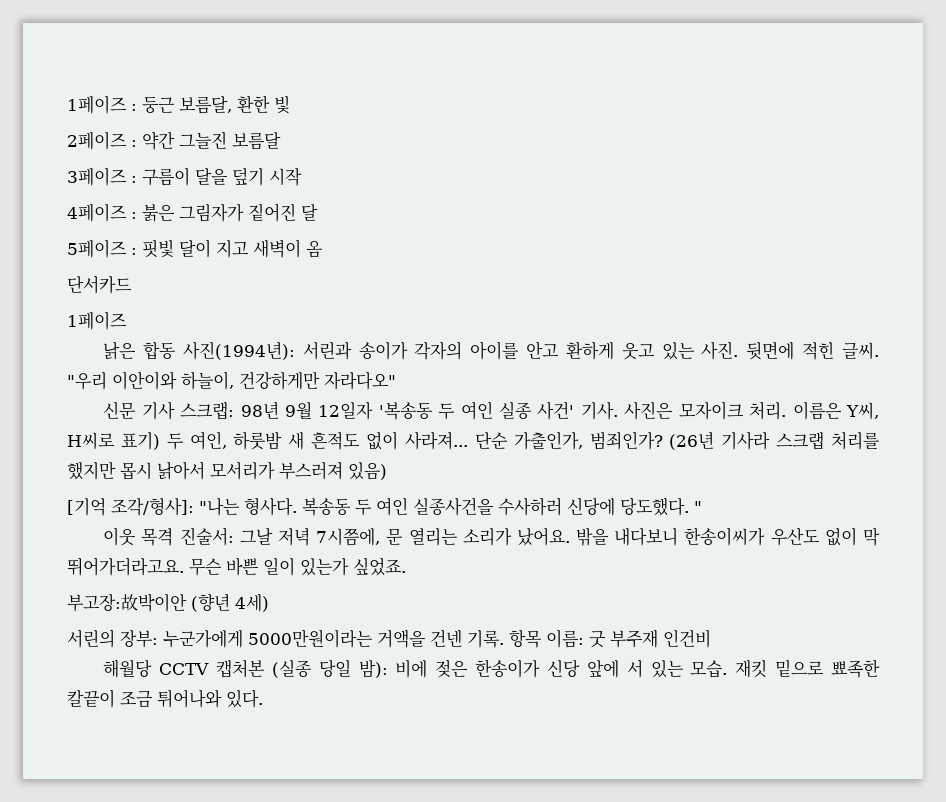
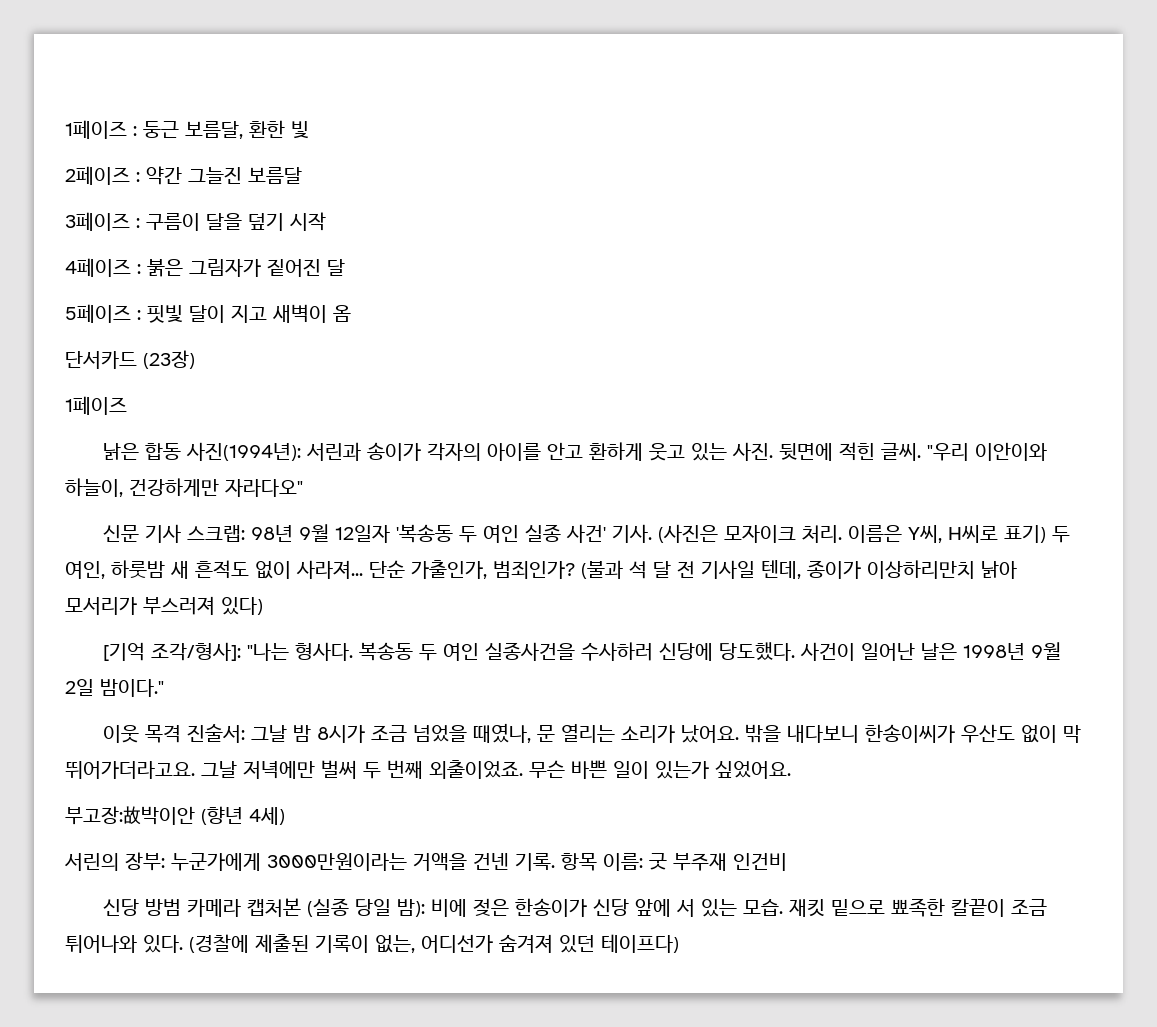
- 단서카드
+ 단서카드 (23장)
- 사진은 모자이크 처리.
+ (사진은 모자이크 처리.
- (26년 기사라 스크랩 처리를 했지만 몹시 낡아서 모서리가 부스러져 있음)
+ (불과 석 달 전 기사일 텐데, 종이가 이상하리만치 낡아 모서리가 부스러져 있다)
- "
+ 사건이 일어난 날은 1998년 9월 2일 밤이다."
- 이웃 목격 진술서: 그날 저녁 7시쯤에, 문 열리는 소리가 났어요.
+ 이웃 목격 진술서: 그날 밤 8시가 조금 넘었을 때였나, 문 열리는 소리가 났어요.
+ 그날 저녁에만 벌써 두 번째 외출이었죠.
- 무슨 바쁜 일이 있는가 싶었죠.
+ 무슨 바쁜 일이 있는가 싶었어요.
- 서린의 장부: 누군가에게 5000만원이라는 거액을 건넨 기록.
+ 서린의 장부: 누군가에게 3000만원이라는 거액을 건넨 기록.
- 해월당 CCTV 캡처본 (실종 당일 밤): 비에 젖은 한송이가 신당 앞에 서 있는 모습.
+ 신당 방범 카메라 캡처본 (실종 당일 밤): 비에 젖은 한송이가 신당 앞에 서 있는 모습.
+ (경찰에 제출된 기록이 없는, 어디선가 숨겨져 있던 테이프다)

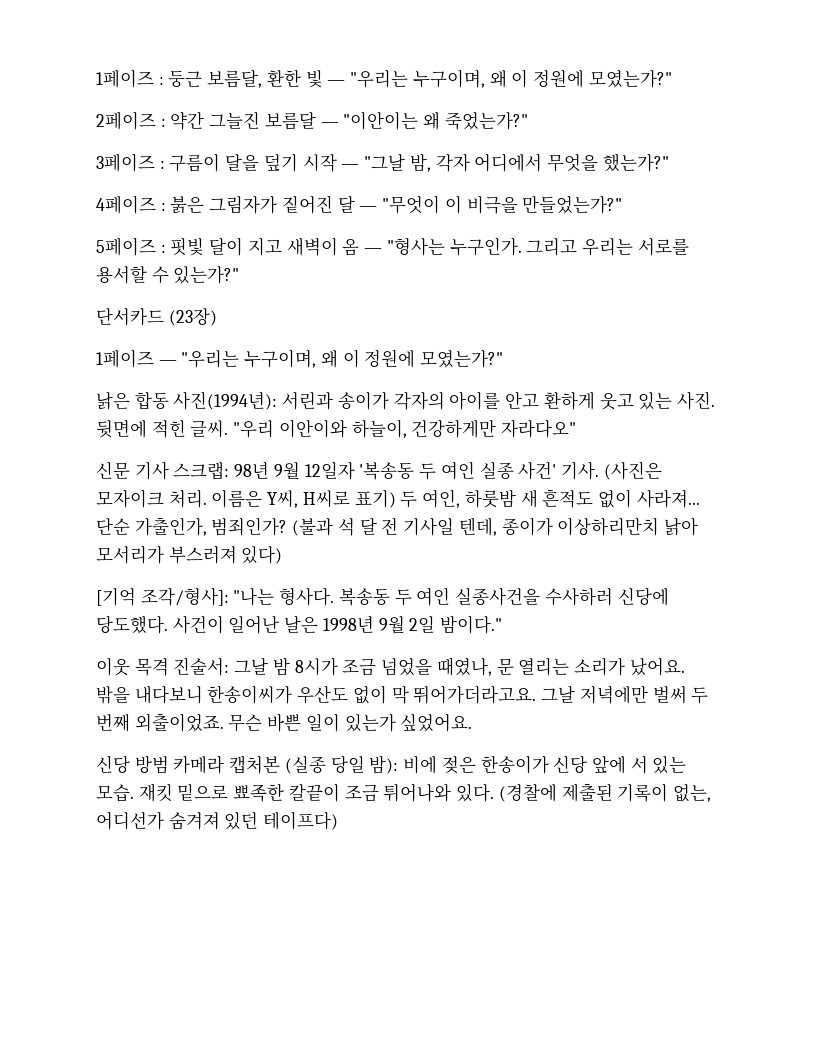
- 1페이즈 : 둥근 보름달, 환한 빛
+ 1페이즈 : 둥근 보름달, 환한 빛 — "우리는 누구이며, 왜 이 정원에 모였는가?"
- 2페이즈 : 약간 그늘진 보름달
+ 2페이즈 : 약간 그늘진 보름달 — "이안이는 왜 죽었는가?"
- 3페이즈 : 구름이 달을 덮기 시작
+ 3페이즈 : 구름이 달을 덮기 시작 — "그날 밤, 각자 어디에서 무엇을 했는가?"
- 4페이즈 : 붉은 그림자가 짙어진 달
+ 4페이즈 : 붉은 그림자가 짙어진 달 — "무엇이 이 비극을 만들었는가?"
- 5페이즈 : 핏빛 달이 지고 새벽이 옴
+ 5페이즈 : 핏빛 달이 지고 새벽이 옴 — "형사는 누구인가. 그리고 우리는 서로를 용서할 수 있는가?"
  단서카드 (23장)
- 1페이즈
+ 1페이즈 — "우리는 누구이며, 왜 이 정원에 모였는가?"
- 부고장:故박이안 (향년 4세)
- 서린의 장부: 누군가에게 3000만원이라는 거액을 건넨 기록. 항목 이름: 굿 부주재 인건비

